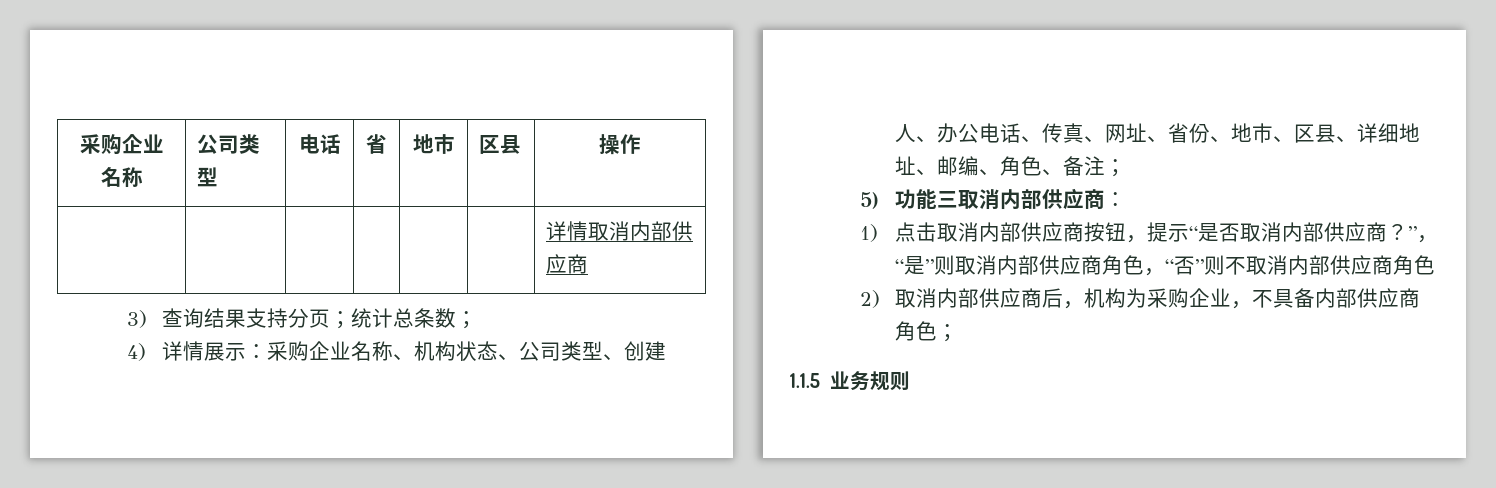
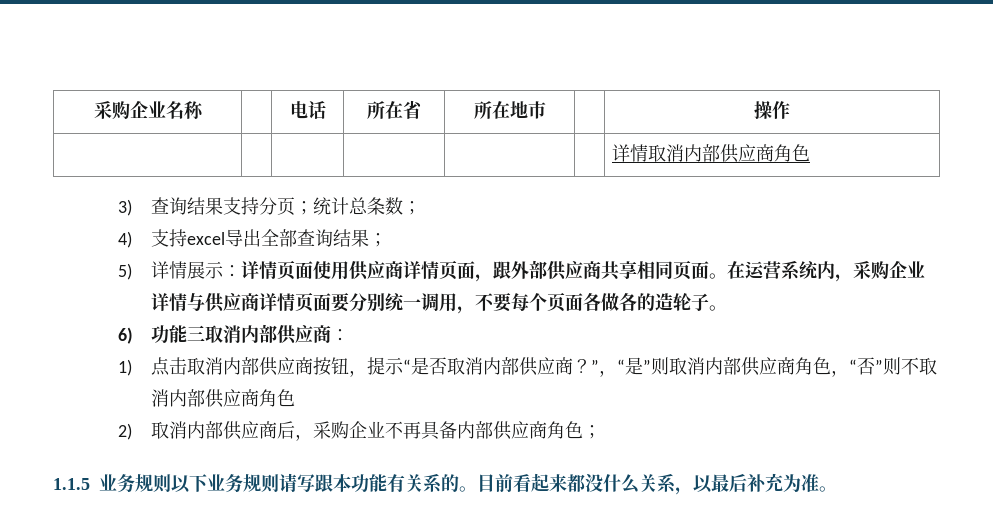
- 采购企业名称 | 公司类型 | 电话 | 省 | 地市 | 区县 | 操作
+ 采购企业名称 | | 电话 | 所在省 | 所在地市 | | 操作
- | | | | | | 详情取消内部供应商
+ | | | | | | 详情取消内部供应商角色
- 4)详情展示：采购企业名称、机构状态、公司类型、创建人、办公电话、传真、网址、省份、地市、区县、详细地址、邮编、角色、备注；
- 5)功能三取消内部供应商：
+ 4)支持excel导出全部查询结果；
+ 5)详情展示：详情页面使用供应商详情页面，跟外部供应商共享相同页面。在运营系统内，采购企业详情与供应商详情页面要分别统一调用，不要每个页面各做各的造轮子。
+ 6)功能三取消内部供应商：
- 2)取消内部供应商后，机构为采购企业，不具备内部供应商角色；
+ 2)取消内部供应商后，采购企业不再具备内部供应商角色；
- 1.1.5业务规则
+ 1.1.5业务规则以下业务规则请写跟本功能有关系的。目前看起来都没什么关系，以最后补充为准。

